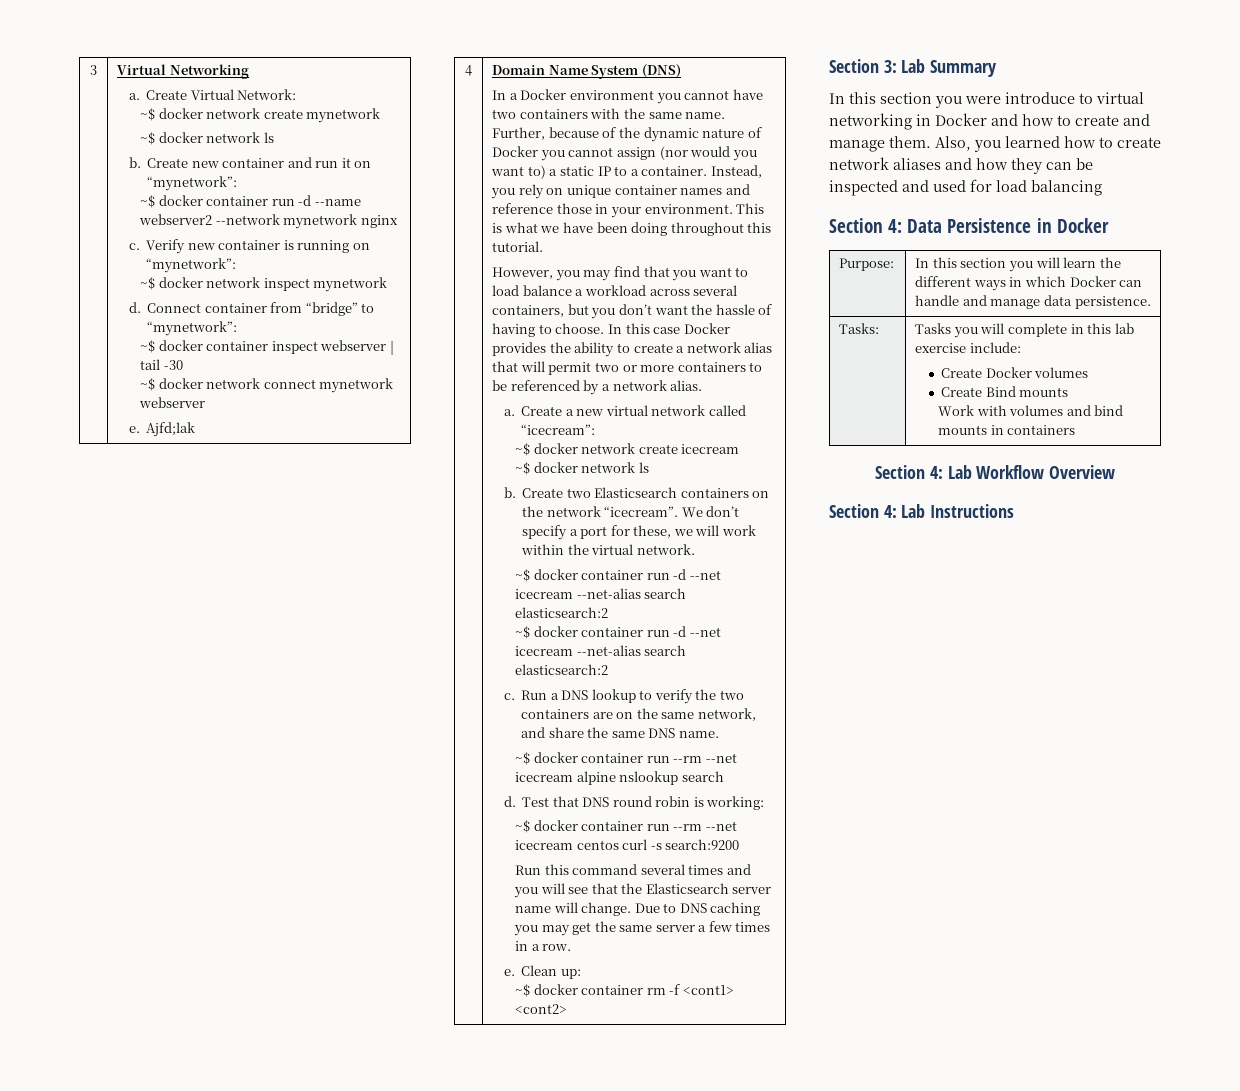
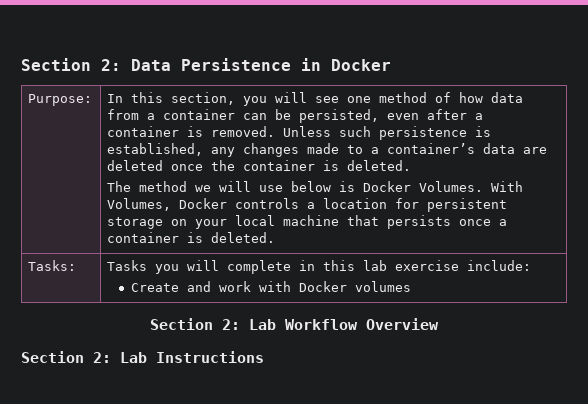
- 3 | Virtual Networking
- a. Create Virtual Network:
- ~$ docker network create mynetwork
- ~$ docker network ls
- b. Create new container and run it on “mynetwork”:
- ~$ docker container run -d --name webserver2 --network mynetwork nginx
- c. Verify new container is running on “mynetwork”:
- ~$ docker network inspect mynetwork
- d. Connect container from “bridge” to “mynetwork”:
- ~$ docker container inspect webserver | tail -30
- ~$ docker network connect mynetwork webserver
- e. Ajfd;lak
- 4 | Domain Name System (DNS)
- In a Docker environment you cannot have two containers with the same name. Further, because of the dynamic nature of Docker you cannot assign (nor would you want to) a static IP to a container. Instead, you rely on unique container names and reference those in your environment. This is what we have been doing throughout this tutorial.
- However, you may find that you want to load balance a workload across several containers, but you don’t want the hassle of having to choose. In this case Docker provides the ability to create a network alias that will permit two or more containers to be referenced by a network alias.
- a. Create a new virtual network called “icecream”:
- ~$ docker network create icecream
- ~$ docker network ls
- b. Create two Elasticsearch containers on the network “icecream”. We don’t specify a port for these, we will work within the virtual network.
- ~$ docker container run -d --net icecream --net-alias search elasticsearch:2
- ~$ docker container run -d --net icecream --net-alias search elasticsearch:2
- c. Run a DNS lookup to verify the two containers are on the same network, and share the same DNS name.
- ~$ docker container run --rm --net icecream alpine nslookup search
- d. Test that DNS round robin is working:
- ~$ docker container run --rm --net icecream centos curl -s search:9200
- Run this command several times and you will see that the Elasticsearch server name will change. Due to DNS caching you may get the same server a few times in a row.
- e. Clean up:
- ~$ docker container rm -f <cont1> <cont2>
- Section 3: Lab Summary
- In this section you were introduce to virtual networking in Docker and how to create and manage them. Also, you learned how to create network aliases and how they can be inspected and used for load balancing
- Section 4: Data Persistence in Docker
+ Section 2: Data Persistence in Docker
- In this section you will learn the different ways in which Docker can handle and manage data persistence.
+ In this section, you will see one method of how data from a container can be persisted, even after a container is removed. Unless such persistence is established, any changes made to a container’s data are deleted once the container is deleted.
+ The method we will use below is Docker Volumes. With Volumes, Docker controls a location for persistent storage on your local machine that persists once a container is deleted.
  Tasks: | Tasks you will complete in this lab exercise include:
- Create Docker volumes
- Create Bind mounts
- Work with volumes and bind mounts in containers
- Section 4: Lab Workflow Overview
+ Create and work with Docker volumes
+ Section 2: Lab Workflow Overview
- Section 4: Lab Instructions
+ Section 2: Lab Instructions

